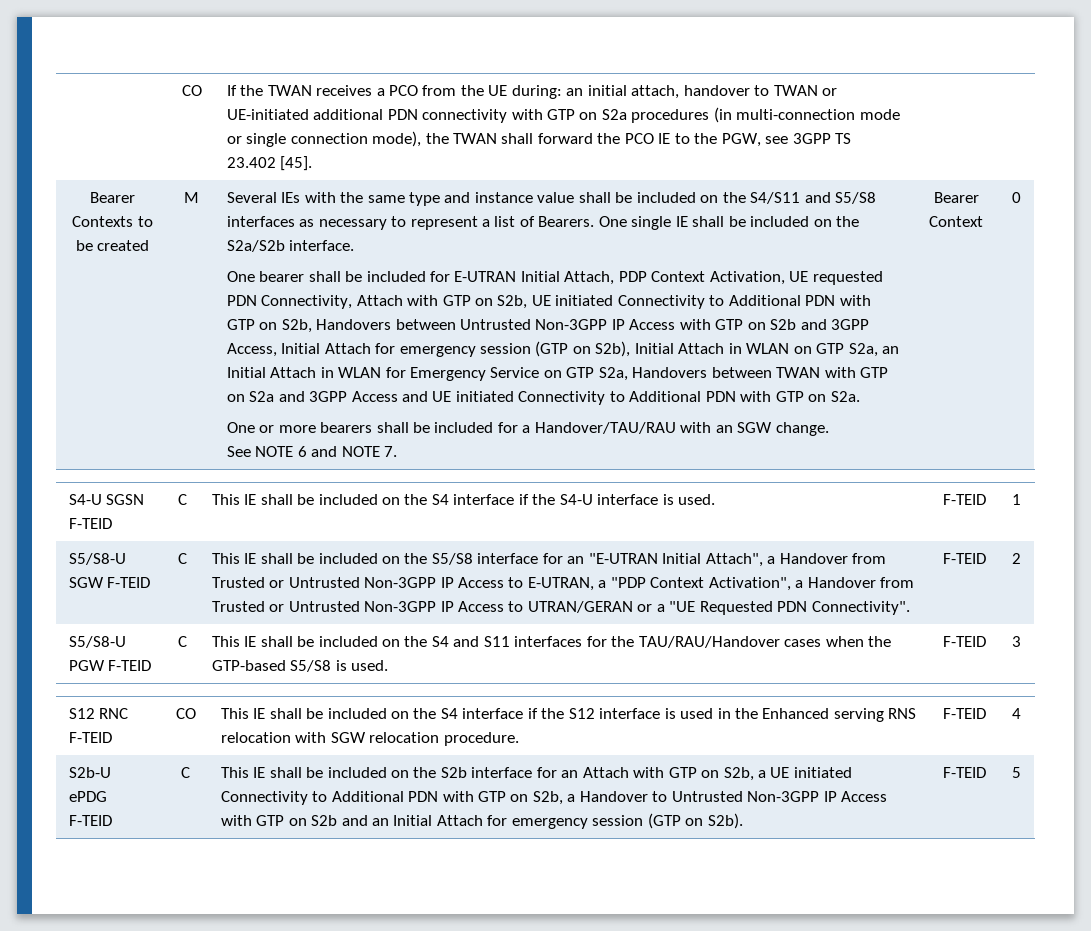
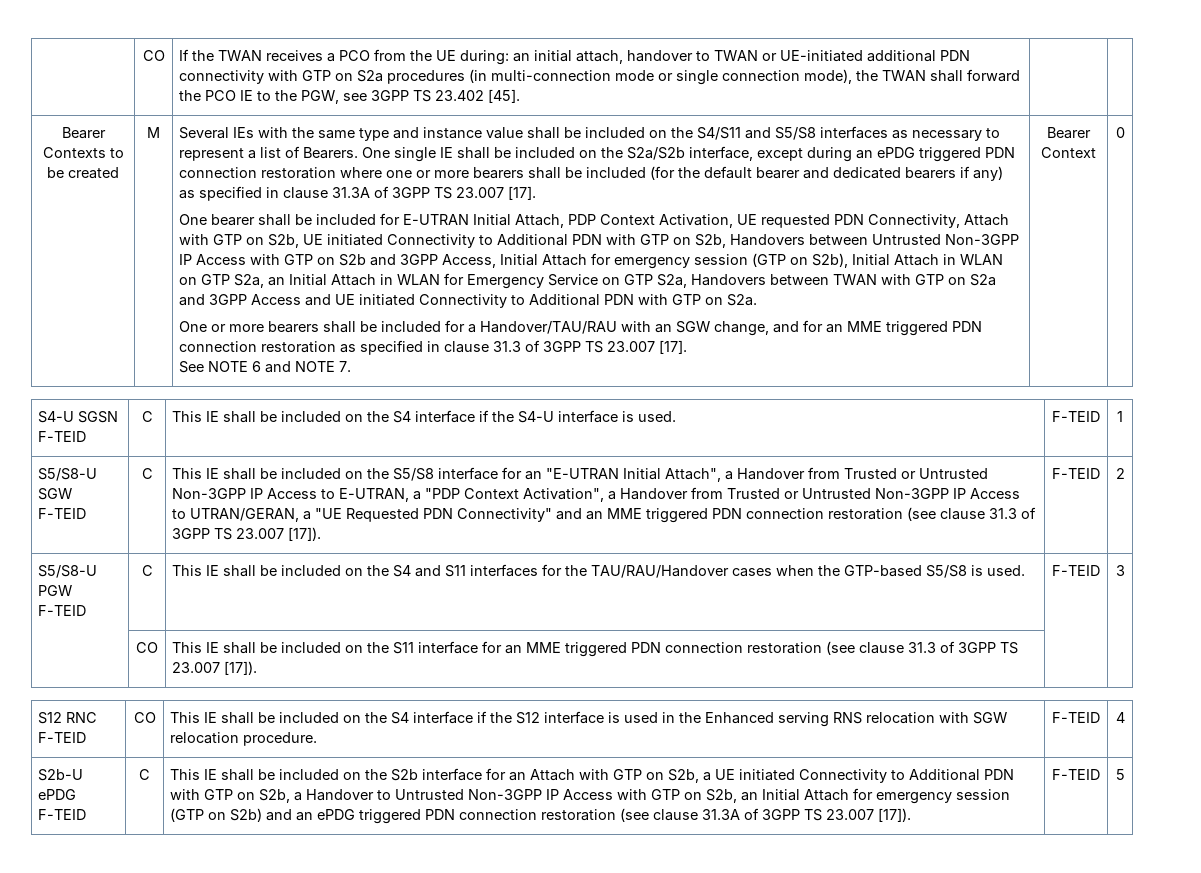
- One single IE shall be included on the S2a/S2b interface.
+ One single IE shall be included on the S2a/S2b interface, except during an ePDG triggered PDN connection restoration where one or more bearers shall be included (for the default bearer and dedicated bearers if any) as specified in clause 31.3A of 3GPP TS 23.007 [17].
- One or more bearers shall be included for a Handover/TAU/RAU with an SGW change.
+ One or more bearers shall be included for a Handover/TAU/RAU with an SGW change, and for an MME triggered PDN connection restoration as specified in clause 31.3 of 3GPP TS 23.007 [17].
- This IE shall be included on the S5/S8 interface for an "E-UTRAN Initial Attach", a Handover from Trusted or Untrusted Non-3GPP IP Access to E-UTRAN, a "PDP Context Activation", a Handover from Trusted or Untrusted Non-3GPP IP Access to UTRAN/GERAN or a "UE Requested PDN Connectivity".
+ This IE shall be included on the S5/S8 interface for an "E-UTRAN Initial Attach", a Handover from Trusted or Untrusted Non-3GPP IP Access to E-UTRAN, a "PDP Context Activation", a Handover from Trusted or Untrusted Non-3GPP IP Access to UTRAN/GERAN, a "UE Requested PDN Connectivity" and an MME triggered PDN connection restoration (see clause 31.3 of 3GPP TS 23.007 [17]).
+ | CO | This IE shall be included on the S11 interface for an MME triggered PDN connection restoration (see clause 31.3 of 3GPP TS 23.007 [17]). | |
- This IE shall be included on the S2b interface for an Attach with GTP on S2b, a UE initiated Connectivity to Additional PDN with GTP on S2b, a Handover to Untrusted Non-3GPP IP Access with GTP on S2b and an Initial Attach for emergency session (GTP on S2b).
+ This IE shall be included on the S2b interface for an Attach with GTP on S2b, a UE initiated Connectivity to Additional PDN with GTP on S2b, a Handover to Untrusted Non-3GPP IP Access with GTP on S2b, an Initial Attach for emergency session (GTP on S2b) and an ePDG triggered PDN connection restoration (see clause 31.3A of 3GPP TS 23.007 [17]).

